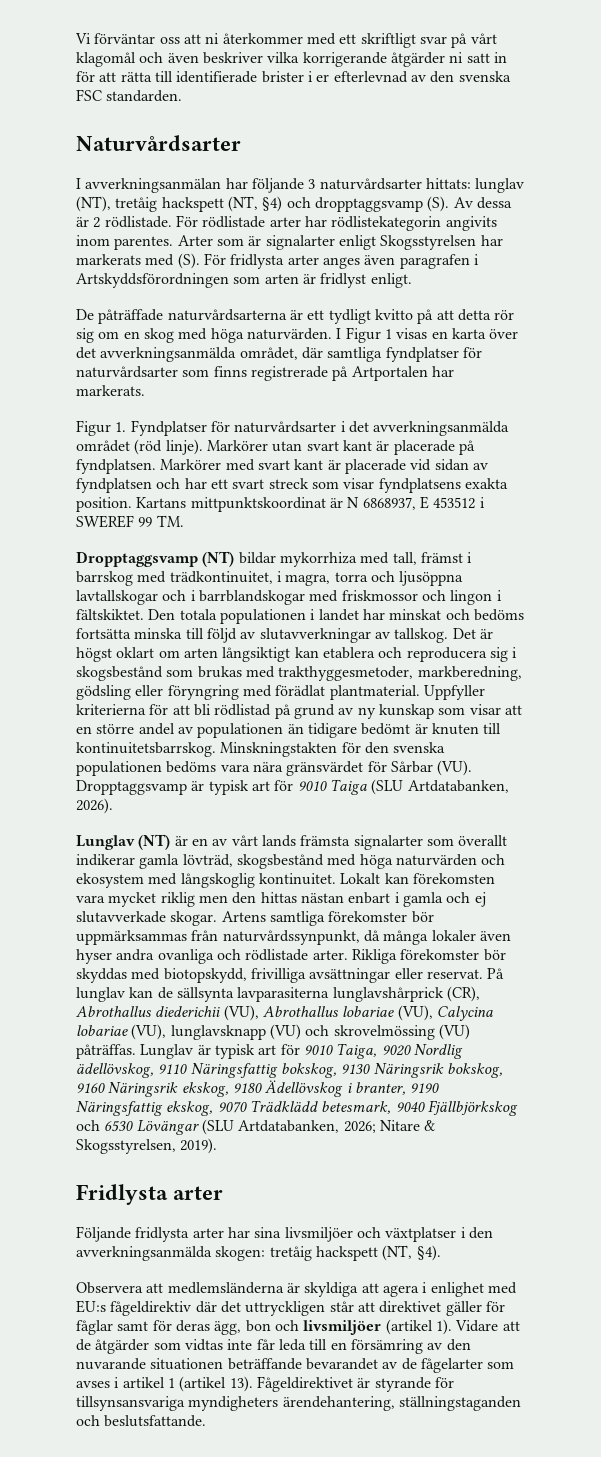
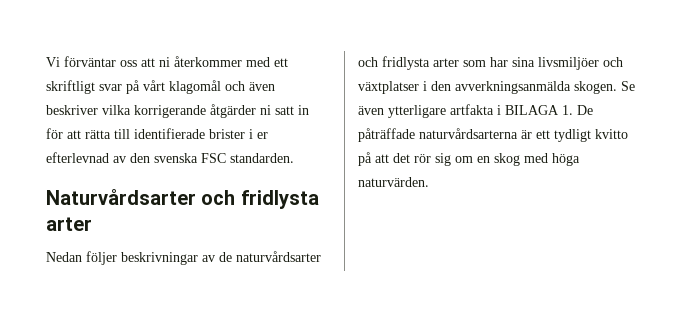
- Naturvårdsarter
- I avverkningsanmälan har följande 3 naturvårdsarter hittats: lunglav (NT), tretåig hackspett (NT, §4) och dropptaggsvamp (S). Av dessa är 2 rödlistade. För rödlistade arter har rödlistekategorin angivits inom parentes. Arter som är signalarter enligt Skogsstyrelsen har markerats med (S). För fridlysta arter anges även paragrafen i Artskyddsförordningen som arten är fridlyst enligt.
- De påträffade naturvårdsarterna är ett tydligt kvitto på att detta rör sig om en skog med höga naturvärden. I Figur 1 visas en karta över det avverkningsanmälda området, där samtliga fyndplatser för naturvårdsarter som finns registrerade på Artportalen har markerats.
- Figur 1. Fyndplatser för naturvårdsarter i det avverkningsanmälda området (röd linje). Markörer utan svart kant är placerade på fyndplatsen. Markörer med svart kant är placerade vid sidan av fyndplatsen och har ett svart streck som visar fyndplatsens exakta position. Kartans mittpunktskoordinat är N 6868937, E 453512 i SWEREF 99 TM.
- Dropptaggsvamp (NT) bildar mykorrhiza med tall, främst i barrskog med trädkontinuitet, i magra, torra och ljusöppna lavtallskogar och i barrblandskogar med friskmossor och lingon i fältskiktet. Den totala populationen i landet har minskat och bedöms fortsätta minska till följd av slutavverkningar av tallskog. Det är högst oklart om arten långsiktigt kan etablera och reproducera sig i skogsbestånd som brukas med trakthyggesmetoder, markberedning, gödsling eller föryngring med förädlat plantmaterial. Uppfyller kriterierna för att bli rödlistad på grund av ny kunskap som visar att en större andel av populationen än tidigare bedömt är knuten till kontinuitetsbarrskog. Minskningstakten för den svenska populationen bedöms vara nära gränsvärdet för Sårbar (VU). Dropptaggsvamp är typisk art för 9010 Taiga (SLU Artdatabanken, 2026).
- Lunglav (NT) är en av vårt lands främsta signalarter som överallt indikerar gamla lövträd, skogsbestånd med höga naturvärden och ekosystem med långskoglig kontinuitet. Lokalt kan förekomsten vara mycket riklig men den hittas nästan enbart i gamla och ej slutavverkade skogar. Artens samtliga förekomster bör uppmärksammas från naturvårdssynpunkt, då många lokaler även hyser andra ovanliga och rödlistade arter. Rikliga förekomster bör skyddas med biotopskydd, frivilliga avsättningar eller reservat. På lunglav kan de sällsynta lavparasiterna lunglavshårprick (CR), Abrothallus diederichii (VU), Abrothallus lobariae (VU), Calycina lobariae (VU), lunglavsknapp (VU) och skrovelmössing (VU) påträffas. Lunglav är typisk art för 9010 Taiga, 9020 Nordlig ädellövskog, 9110 Näringsfattig bokskog, 9130 Näringsrik bokskog, 9160 Näringsrik ekskog, 9180 Ädellövskog i branter, 9190 Näringsfattig ekskog, 9070 Trädklädd betesmark, 9040 Fjällbjörkskog och 6530 Lövängar (SLU Artdatabanken, 2026; Nitare & Skogsstyrelsen, 2019).
- Fridlysta arter
- Följande fridlysta arter har sina livsmiljöer och växtplatser i den avverkningsanmälda skogen: tretåig hackspett (NT, §4).
- Observera att medlemsländerna är skyldiga att agera i enlighet med EU:s fågeldirektiv där det uttryckligen står att direktivet gäller för fåglar samt för deras ägg, bon och livsmiljöer (artikel 1). Vidare att de åtgärder som vidtas inte får leda till en försämring av den nuvarande situationen beträffande bevarandet av de fågelarter som avses i artikel 1 (artikel 13). Fågeldirektivet är styrande för tillsynsansvariga myndigheters ärendehantering, ställningstaganden och beslutsfattande.
+ Naturvårdsarter och fridlysta arter
+ Nedan följer beskrivningar av de naturvårdsarter och fridlysta arter som har sina livsmiljöer och växtplatser i den avverkningsanmälda skogen. Se även ytterligare artfakta i BILAGA 1. De påträffade naturvårdsarterna är ett tydligt kvitto på att det rör sig om en skog med höga naturvärden.

